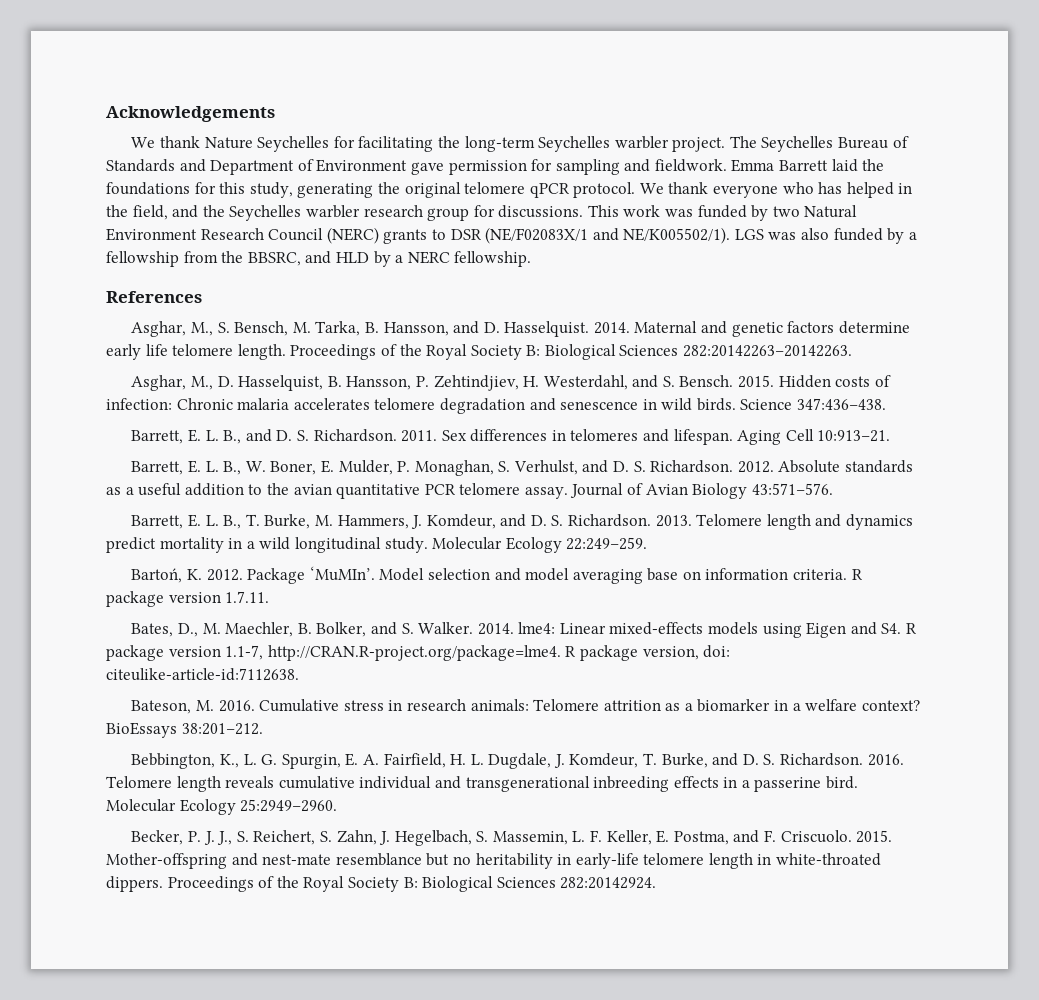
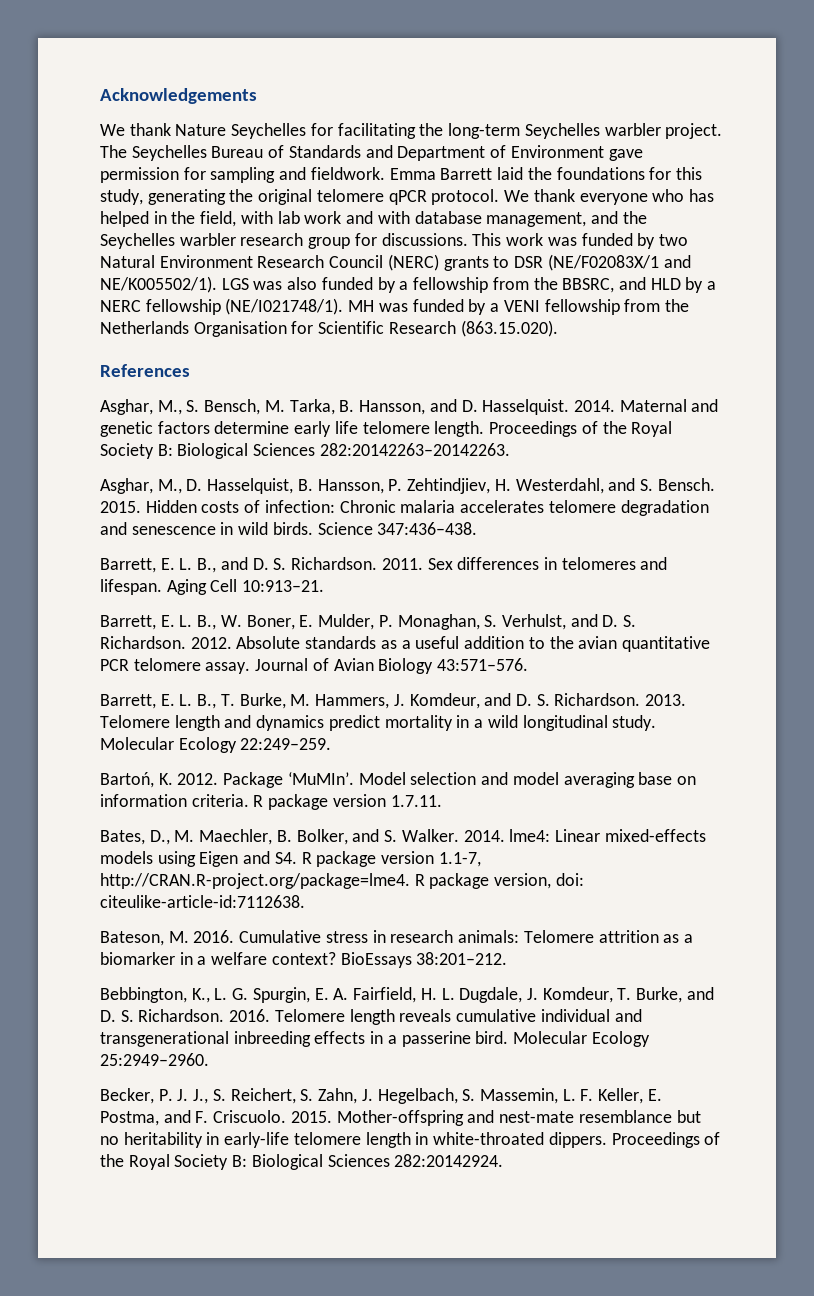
- We thank everyone who has helped in the field, and the Seychelles warbler research group for discussions.
+ We thank everyone who has helped in the field, with lab work and with database management, and the Seychelles warbler research group for discussions.
- LGS was also funded by a fellowship from the BBSRC, and HLD by a NERC fellowship.
+ LGS was also funded by a fellowship from the BBSRC, and HLD by a NERC fellowship (NE/I021748/1). MH was funded by a VENI fellowship from the Netherlands Organisation for Scientific Research (863.15.020).

